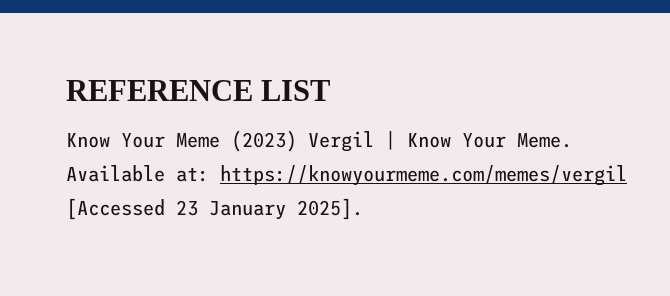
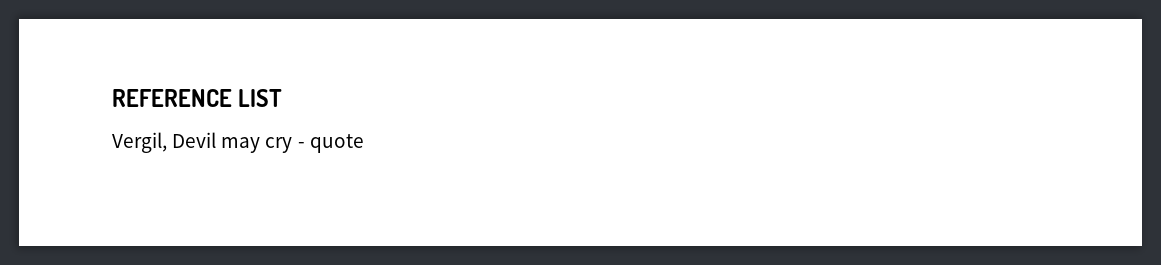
- Know Your Meme (2023) Vergil | Know Your Meme. Available at: https://knowyourmeme.com/memes/vergil [Accessed 23 January 2025].
+ Vergil, Devil may cry - quote

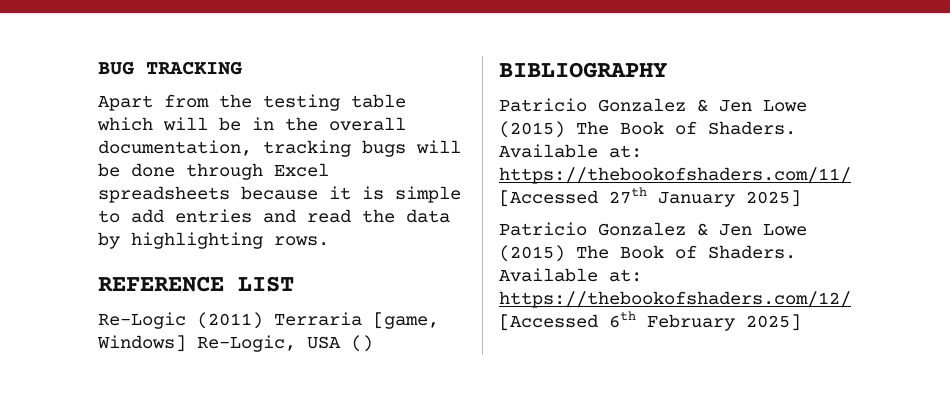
+ BUG TRACKING
+ Apart from the testing table which will be in the overall documentation, tracking bugs will be done through Excel spreadsheets because it is simple to add entries and read the data by highlighting rows.
  REFERENCE LIST
- Vergil, Devil may cry - quote
+ Re-Logic (2011) Terraria [game, Windows] Re-Logic, USA ()
+ BIBLIOGRAPHY
+ Patricio Gonzalez & Jen Lowe (2015) The Book of Shaders. Available at: https://thebookofshaders.com/11/ [Accessed 27th January 2025]
+ Patricio Gonzalez & Jen Lowe (2015) The Book of Shaders. Available at: https://thebookofshaders.com/12/ [Accessed 6th February 2025]

